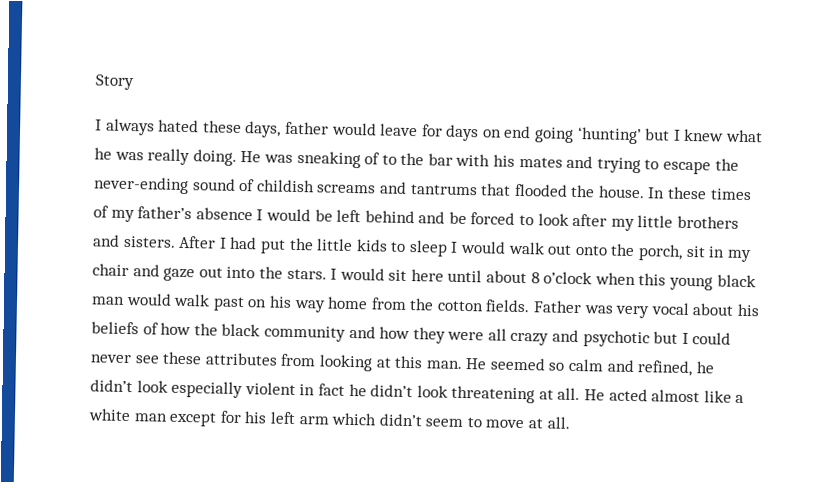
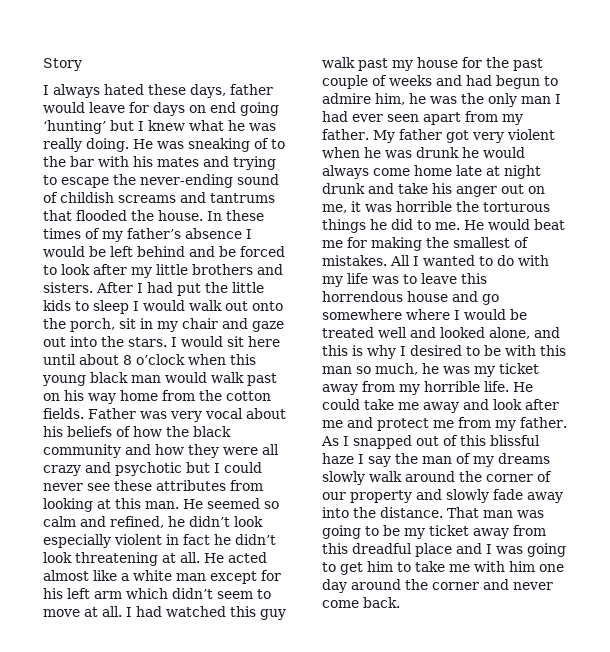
+ I had watched this guy walk past my house for the past couple of weeks and had begun to admire him, he was the only man I had ever seen apart from my father. My father got very violent when he was drunk he would always come home late at night drunk and take his anger out on me, it was horrible the torturous things he did to me. He would beat me for making the smallest of mistakes. All I wanted to do with my life was to leave this horrendous house and go somewhere where I would be treated well and looked alone, and this is why I desired to be with this man so much, he was my ticket away from my horrible life. He could take me away and look after me and protect me from my father. As I snapped out of this blissful haze I say the man of my dreams slowly walk around the corner of our property and slowly fade away into the distance. That man was going to be my ticket away from this dreadful place and I was going to get him to take me with him one day around the corner and never come back.

